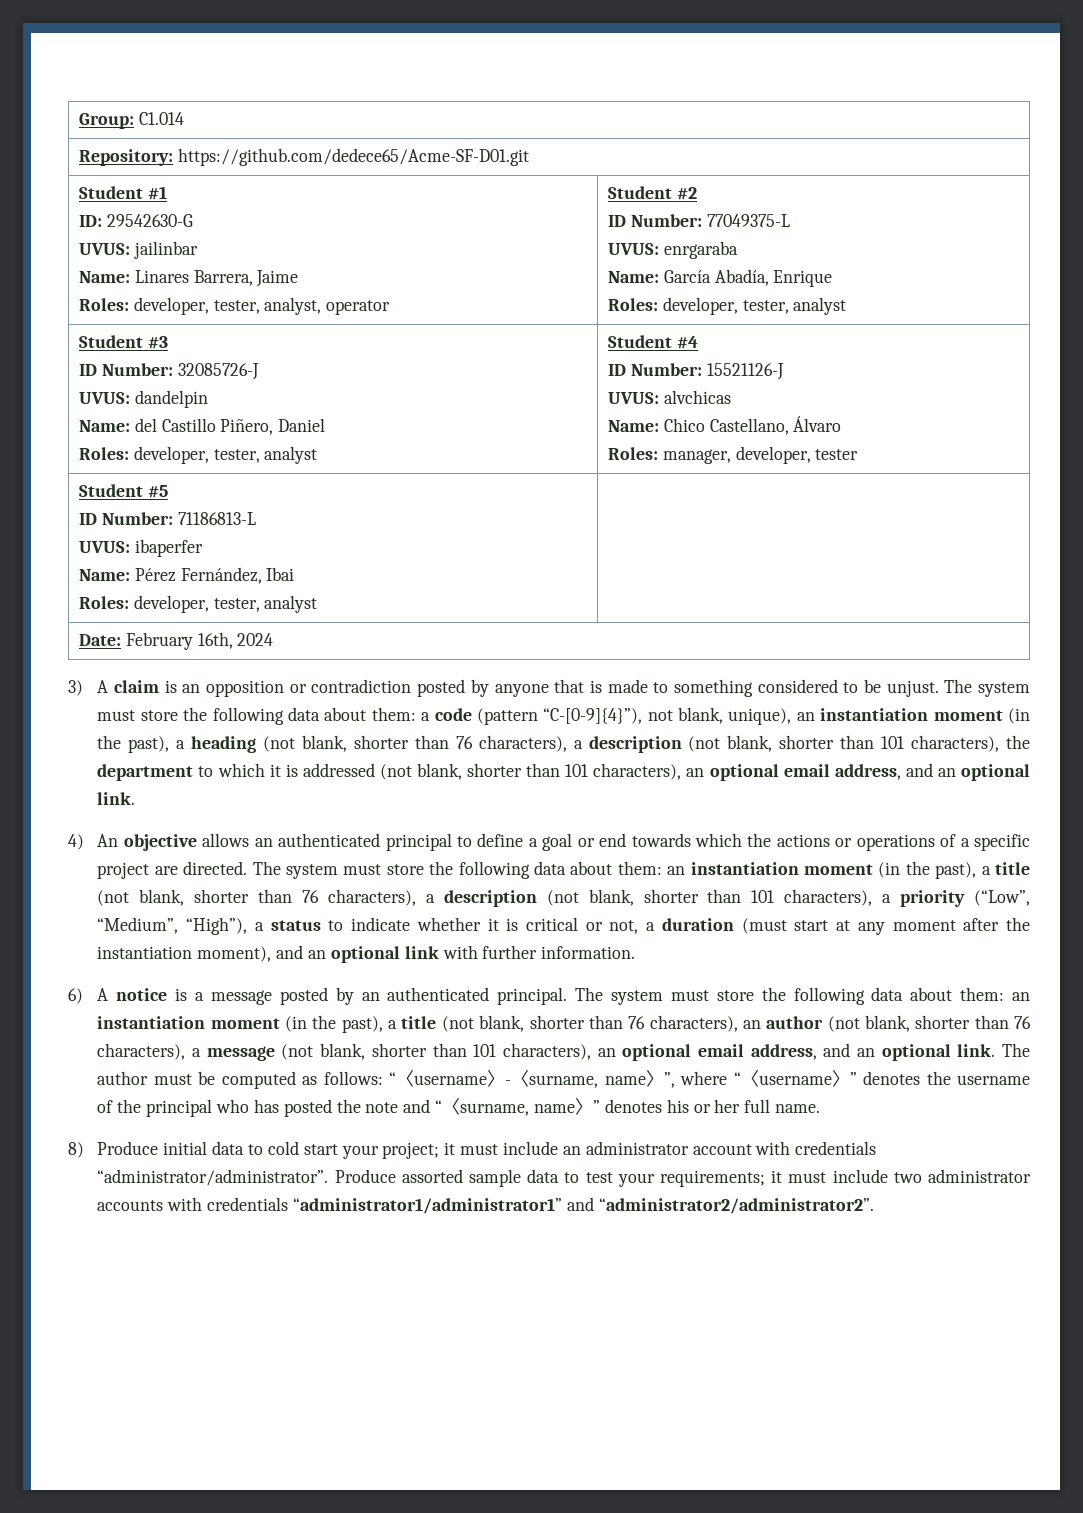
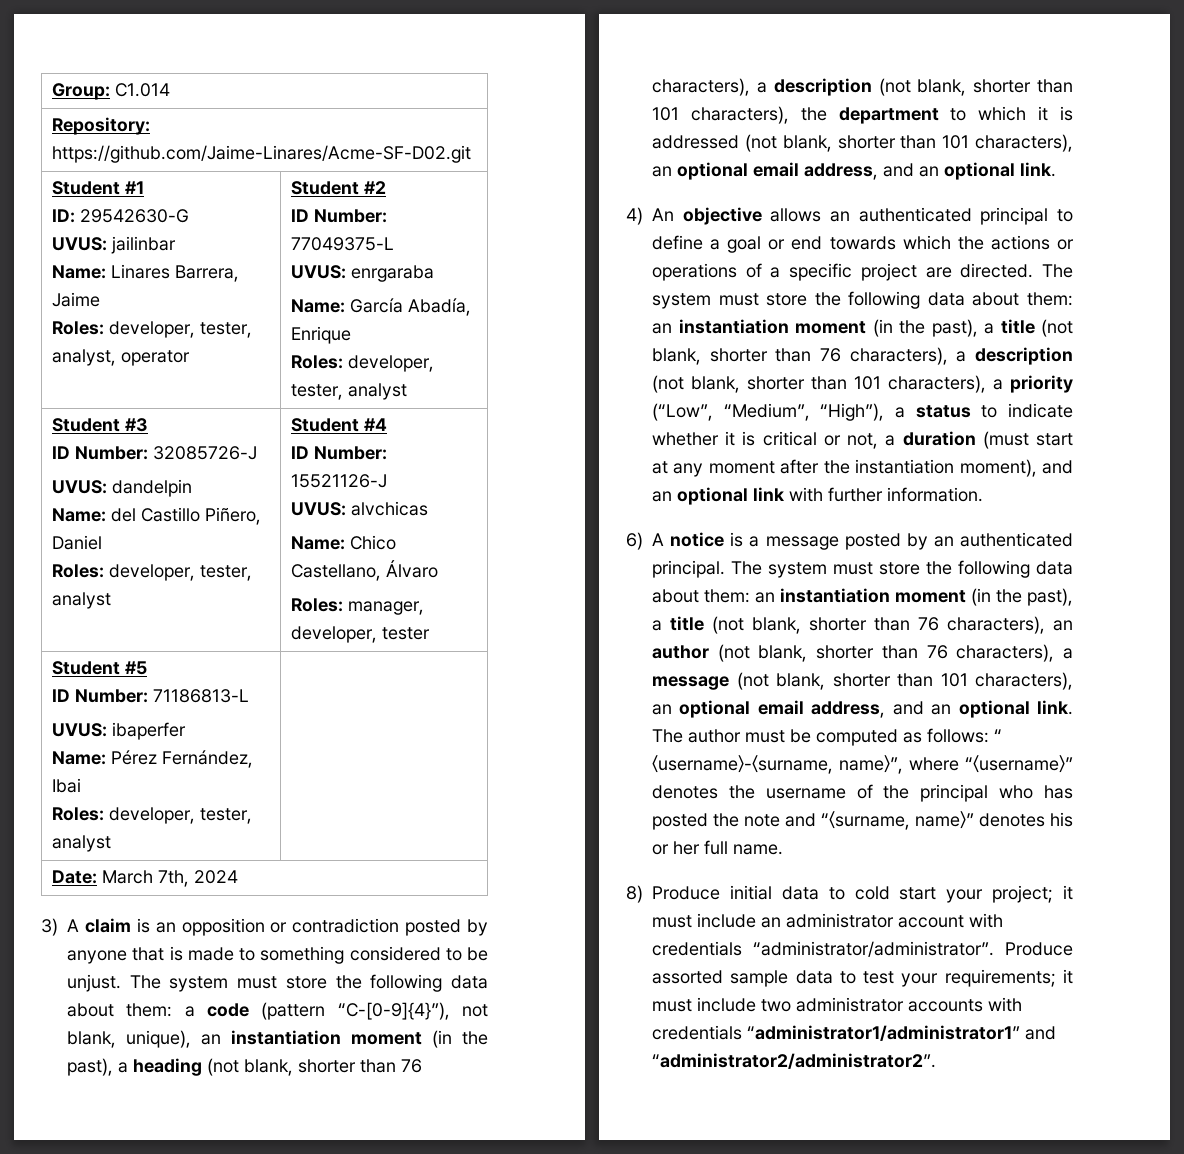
- Repository: https://github.com/dedece65/Acme-SF-D01.git
+ Repository: https://github.com/Jaime-Linares/Acme-SF-D02.git
- Date: February 16th, 2024
+ Date: March 7th, 2024

